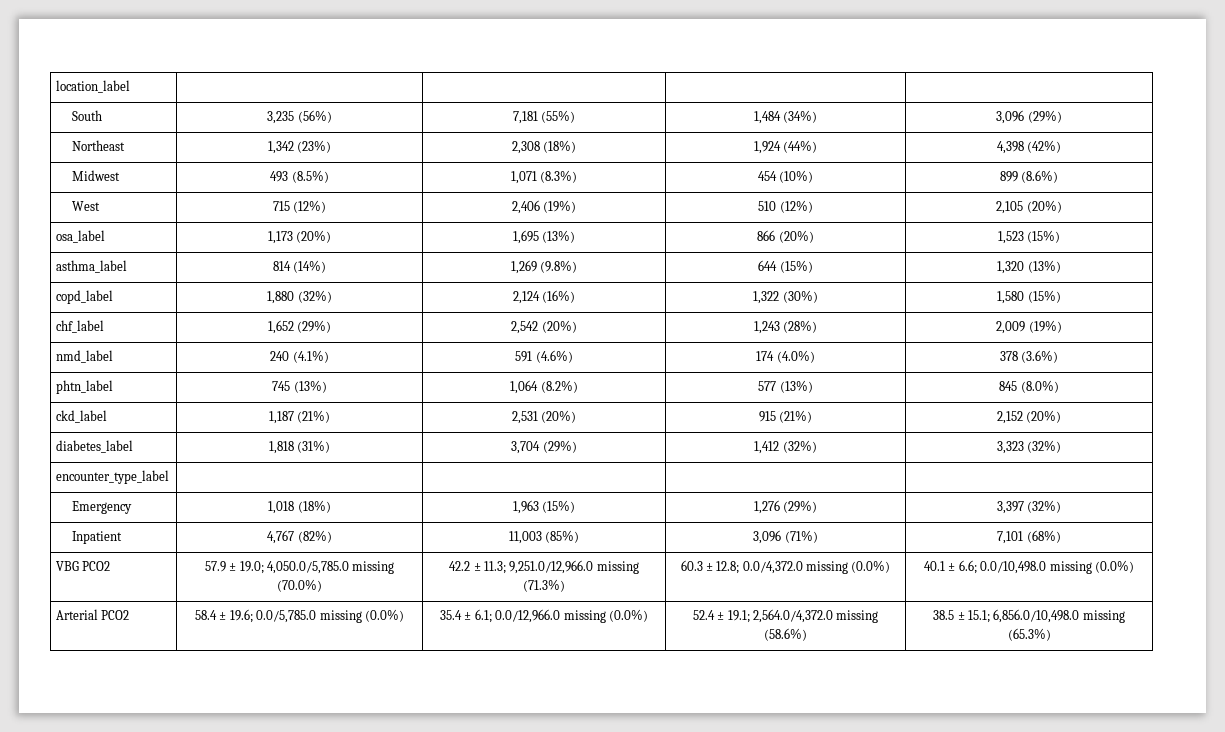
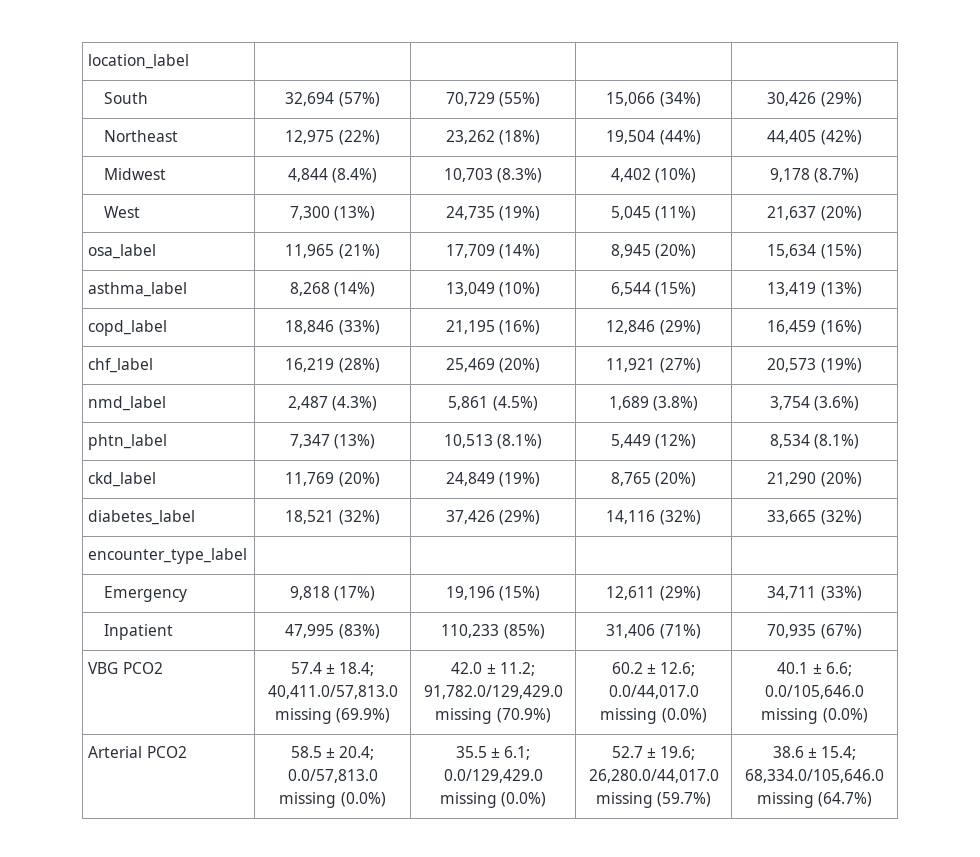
- South | 3,235 (56%) | 7,181 (55%) | 1,484 (34%) | 3,096 (29%)
+ South | 32,694 (57%) | 70,729 (55%) | 15,066 (34%) | 30,426 (29%)
- Northeast | 1,342 (23%) | 2,308 (18%) | 1,924 (44%) | 4,398 (42%)
+ Northeast | 12,975 (22%) | 23,262 (18%) | 19,504 (44%) | 44,405 (42%)
- Midwest | 493 (8.5%) | 1,071 (8.3%) | 454 (10%) | 899 (8.6%)
+ Midwest | 4,844 (8.4%) | 10,703 (8.3%) | 4,402 (10%) | 9,178 (8.7%)
- West | 715 (12%) | 2,406 (19%) | 510 (12%) | 2,105 (20%)
- osa_label | 1,173 (20%) | 1,695 (13%) | 866 (20%) | 1,523 (15%)
+ West | 7,300 (13%) | 24,735 (19%) | 5,045 (11%) | 21,637 (20%)
+ osa_label | 11,965 (21%) | 17,709 (14%) | 8,945 (20%) | 15,634 (15%)
- asthma_label | 814 (14%) | 1,269 (9.8%) | 644 (15%) | 1,320 (13%)
+ asthma_label | 8,268 (14%) | 13,049 (10%) | 6,544 (15%) | 13,419 (13%)
- copd_label | 1,880 (32%) | 2,124 (16%) | 1,322 (30%) | 1,580 (15%)
- chf_label | 1,652 (29%) | 2,542 (20%) | 1,243 (28%) | 2,009 (19%)
- nmd_label | 240 (4.1%) | 591 (4.6%) | 174 (4.0%) | 378 (3.6%)
+ copd_label | 18,846 (33%) | 21,195 (16%) | 12,846 (29%) | 16,459 (16%)
+ chf_label | 16,219 (28%) | 25,469 (20%) | 11,921 (27%) | 20,573 (19%)
+ nmd_label | 2,487 (4.3%) | 5,861 (4.5%) | 1,689 (3.8%) | 3,754 (3.6%)
- phtn_label | 745 (13%) | 1,064 (8.2%) | 577 (13%) | 845 (8.0%)
- ckd_label | 1,187 (21%) | 2,531 (20%) | 915 (21%) | 2,152 (20%)
+ phtn_label | 7,347 (13%) | 10,513 (8.1%) | 5,449 (12%) | 8,534 (8.1%)
+ ckd_label | 11,769 (20%) | 24,849 (19%) | 8,765 (20%) | 21,290 (20%)
- diabetes_label | 1,818 (31%) | 3,704 (29%) | 1,412 (32%) | 3,323 (32%)
+ diabetes_label | 18,521 (32%) | 37,426 (29%) | 14,116 (32%) | 33,665 (32%)
- Emergency | 1,018 (18%) | 1,963 (15%) | 1,276 (29%) | 3,397 (32%)
+ Emergency | 9,818 (17%) | 19,196 (15%) | 12,611 (29%) | 34,711 (33%)
- Inpatient | 4,767 (82%) | 11,003 (85%) | 3,096 (71%) | 7,101 (68%)
+ Inpatient | 47,995 (83%) | 110,233 (85%) | 31,406 (71%) | 70,935 (67%)
- VBG PCO2 | 57.9 ± 19.0; 4,050.0/5,785.0 missing (70.0%) | 42.2 ± 11.3; 9,251.0/12,966.0 missing (71.3%) | 60.3 ± 12.8; 0.0/4,372.0 missing (0.0%) | 40.1 ± 6.6; 0.0/10,498.0 missing (0.0%)
+ VBG PCO2 | 57.4 ± 18.4; 40,411.0/57,813.0 missing (69.9%) | 42.0 ± 11.2; 91,782.0/129,429.0 missing (70.9%) | 60.2 ± 12.6; 0.0/44,017.0 missing (0.0%) | 40.1 ± 6.6; 0.0/105,646.0 missing (0.0%)
- Arterial PCO2 | 58.4 ± 19.6; 0.0/5,785.0 missing (0.0%) | 35.4 ± 6.1; 0.0/12,966.0 missing (0.0%) | 52.4 ± 19.1; 2,564.0/4,372.0 missing (58.6%) | 38.5 ± 15.1; 6,856.0/10,498.0 missing (65.3%)
+ Arterial PCO2 | 58.5 ± 20.4; 0.0/57,813.0 missing (0.0%) | 35.5 ± 6.1; 0.0/129,429.0 missing (0.0%) | 52.7 ± 19.6; 26,280.0/44,017.0 missing (59.7%) | 38.6 ± 15.4; 68,334.0/105,646.0 missing (64.7%)

